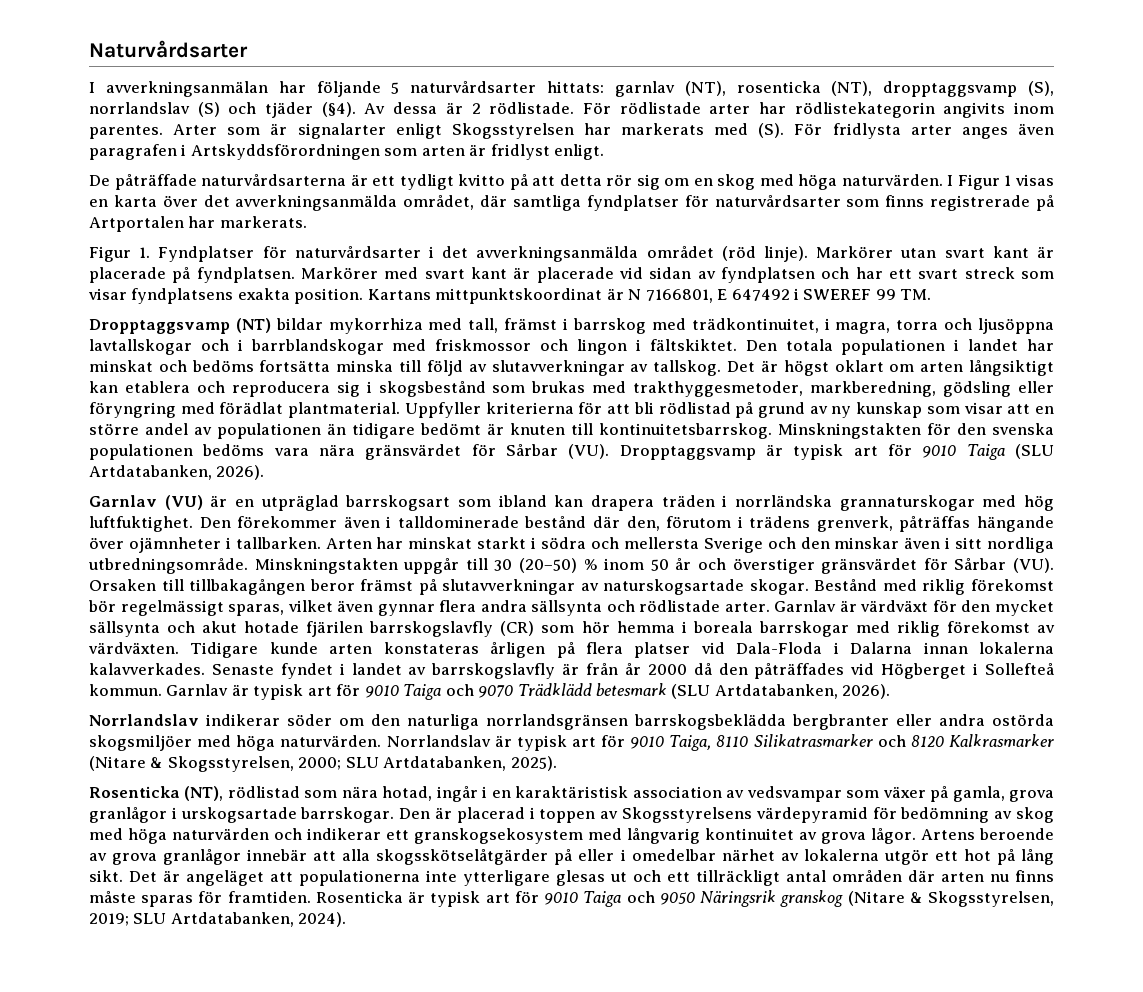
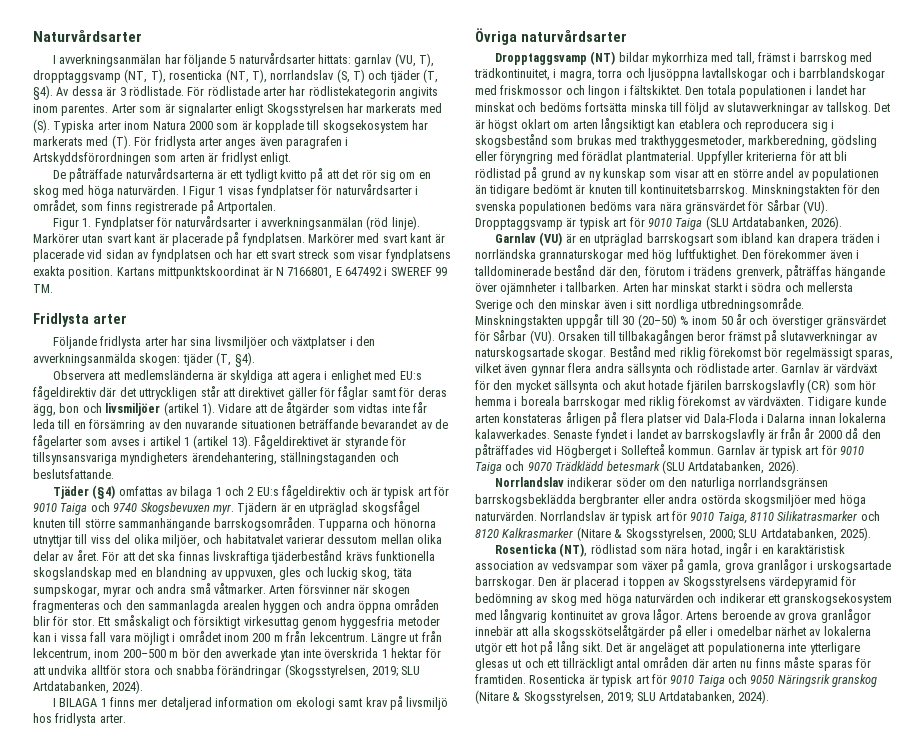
- I avverkningsanmälan har följande 5 naturvårdsarter hittats: garnlav (NT), rosenticka (NT), dropptaggsvamp (S), norrlandslav (S) och tjäder (§4).
+ I avverkningsanmälan har följande 5 naturvårdsarter hittats: garnlav (VU, T), dropptaggsvamp (NT, T), rosenticka (NT, T), norrlandslav (S, T) och tjäder (T, §4).
- Av dessa är 2 rödlistade.
+ Av dessa är 3 rödlistade.
- Arter som är signalarter enligt Skogsstyrelsen har markerats med (S). För fridlysta arter anges även paragrafen i Artskyddsförordningen som arten är fridlyst enligt.
+ Arter som är signalarter enligt Skogsstyrelsen har markerats med (S). Typiska arter inom Natura 2000 som är kopplade till skogsekosystem har markerats med (T). För fridlysta arter anges även paragrafen i Artskyddsförordningen som arten är fridlyst enligt.
- De påträffade naturvårdsarterna är ett tydligt kvitto på att detta rör sig om en skog med höga naturvärden.
+ De påträffade naturvårdsarterna är ett tydligt kvitto på att det rör sig om en skog med höga naturvärden.
- I Figur 1 visas en karta över det avverkningsanmälda området, där samtliga fyndplatser för naturvårdsarter som finns registrerade på Artportalen har markerats.
+ I Figur 1 visas fyndplatser för naturvårdsarter i området, som finns registrerade på Artportalen.
- Figur 1. Fyndplatser för naturvårdsarter i det avverkningsanmälda området (röd linje).
+ Figur 1. Fyndplatser för naturvårdsarter i avverkningsanmälan (röd linje).
+ Fridlysta arter
+ Följande fridlysta arter har sina livsmiljöer och växtplatser i den avverkningsanmälda skogen: tjäder (T, §4).
+ Observera att medlemsländerna är skyldiga att agera i enlighet med EU:s fågeldirektiv där det uttryckligen står att direktivet gäller för fåglar samt för deras ägg, bon och livsmiljöer (artikel 1). Vidare att de åtgärder som vidtas inte får leda till en försämring av den nuvarande situationen beträffande bevarandet av de fågelarter som avses i artikel 1 (artikel 13). Fågeldirektivet är styrande för tillsynsansvariga myndigheters ärendehantering, ställningstaganden och beslutsfattande.
+ Tjäder (§4) omfattas av bilaga 1 och 2 EU:s fågeldirektiv och är typisk art för 9010 Taiga och 9740 Skogsbevuxen myr. Tjädern är en utpräglad skogsfågel knuten till större sammanhängande barrskogsområden. Tupparna och hönorna utnyttjar till viss del olika miljöer, och habitatvalet varierar dessutom mellan olika delar av året. För att det ska finnas livskraftiga tjäderbestånd krävs funktionella skogslandskap med en blandning av uppvuxen, gles och luckig skog, täta sumpskogar, myrar och andra små våtmarker. Arten försvinner när skogen fragmenteras och den sammanlagda arealen hyggen och andra öppna områden blir för stor. Ett småskaligt och försiktigt virkesuttag genom hyggesfria metoder kan i vissa fall vara möjligt i området inom 200 m från lekcentrum. Längre ut från lekcentrum, inom 200–500 m bör den avverkade ytan inte överskrida 1 hektar för att undvika alltför stora och snabba förändringar (Skogsstyrelsen, 2019; SLU Artdatabanken, 2024).
+ I BILAGA 1 finns mer detaljerad information om ekologi samt krav på livsmiljö hos fridlysta arter.
+ Övriga naturvårdsarter

